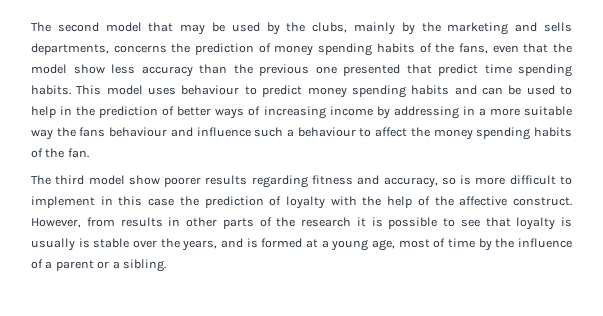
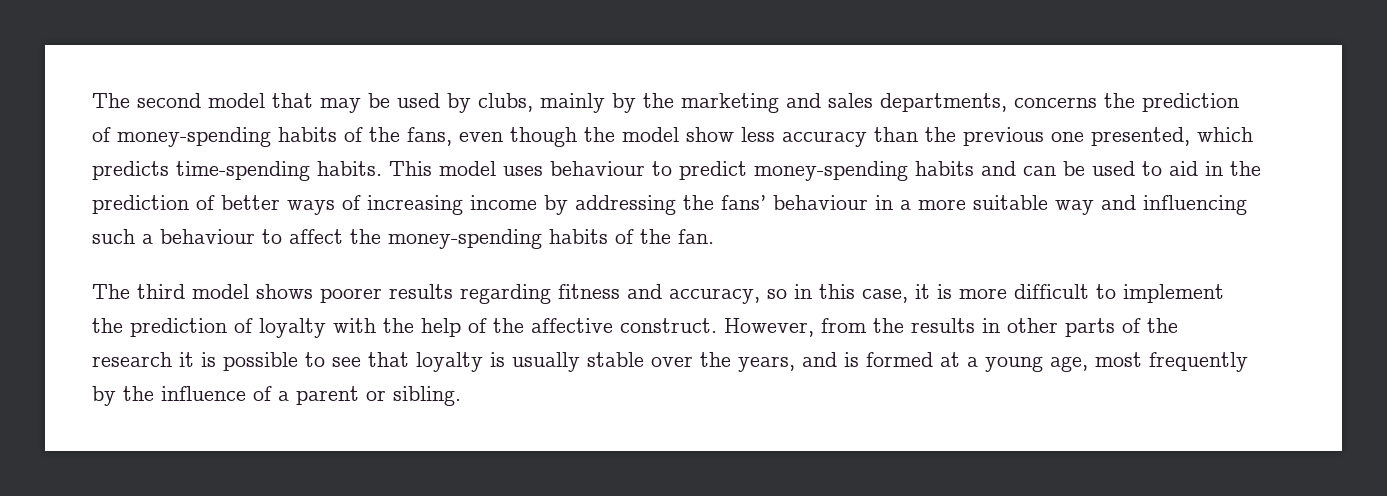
- The second model that may be used by the clubs, mainly by the marketing and sells departments, concerns the prediction of money spending habits of the fans, even that the model show less accuracy than the previous one presented that predict time spending habits.
+ The second model that may be used by clubs, mainly by the marketing and sales departments, concerns the prediction of money-spending habits of the fans, even though the model show less accuracy than the previous one presented, which predicts time-spending habits.
- This model uses behaviour to predict money spending habits and can be used to help in the prediction of better ways of increasing income by addressing in a more suitable way the fans behaviour and influence such a behaviour to affect the money spending habits of the fan.
+ This model uses behaviour to predict money-spending habits and can be used to aid in the prediction of better ways of increasing income by addressing the fans’ behaviour in a more suitable way and influencing such a behaviour to affect the money-spending habits of the fan.
- The third model show poorer results regarding fitness and accuracy, so is more difficult to implement in this case the prediction of loyalty with the help of the affective construct.
+ The third model shows poorer results regarding fitness and accuracy, so in this case, it is more difficult to implement the prediction of loyalty with the help of the affective construct.
- However, from results in other parts of the research it is possible to see that loyalty is usually is stable over the years, and is formed at a young age, most of time by the influence of a parent or a sibling.
+ However, from the results in other parts of the research it is possible to see that loyalty is usually stable over the years, and is formed at a young age, most frequently by the influence of a parent or sibling.

